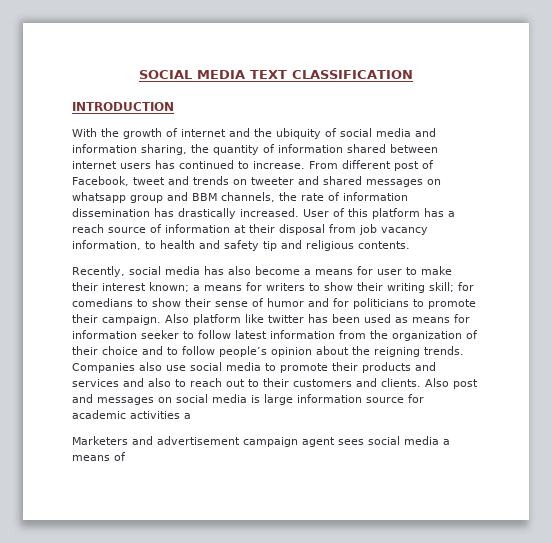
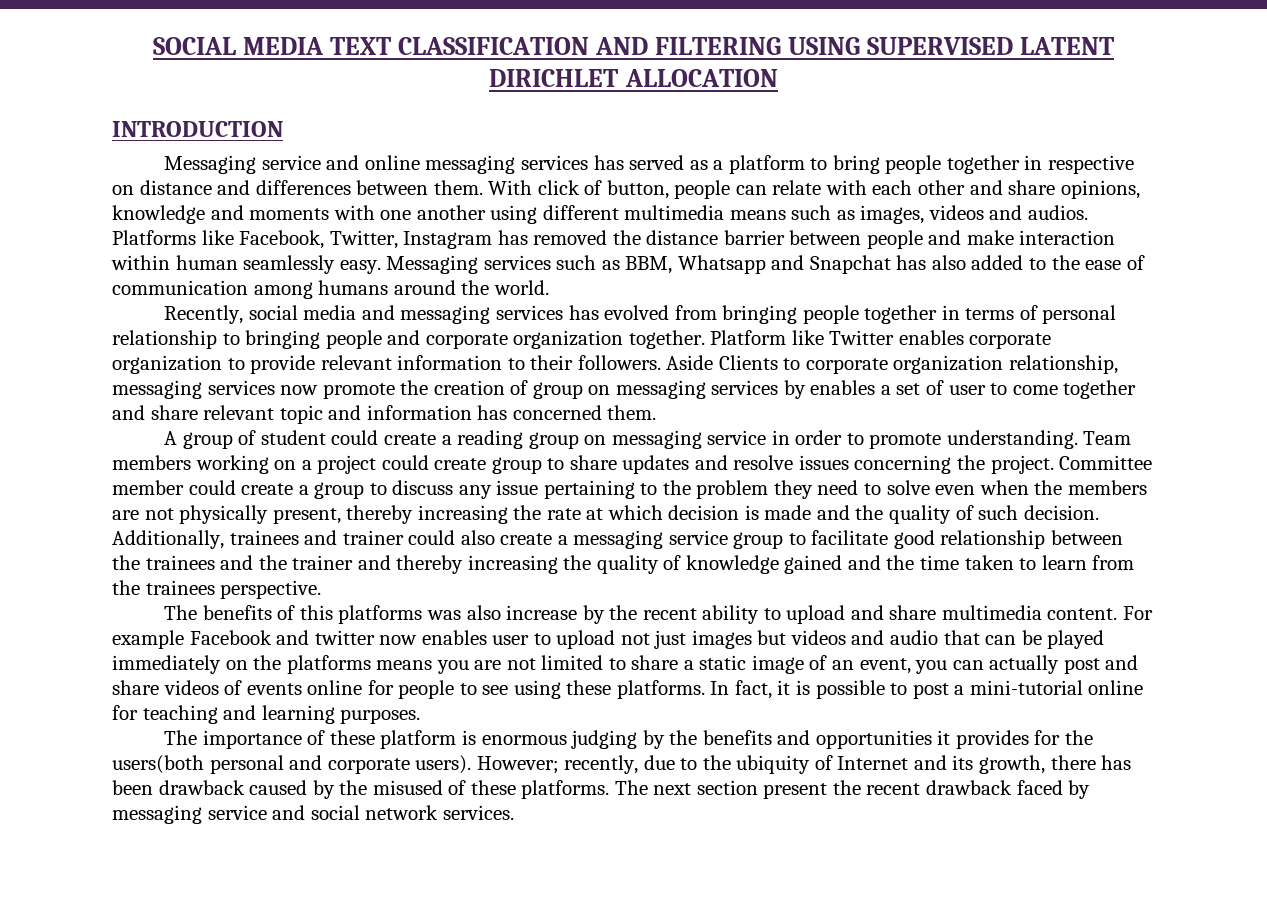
- SOCIAL MEDIA TEXT CLASSIFICATION
+ SOCIAL MEDIA TEXT CLASSIFICATION AND FILTERING USING SUPERVISED LATENT DIRICHLET ALLOCATION
  INTRODUCTION
- With the growth of internet and the ubiquity of social media and information sharing, the quantity of information shared between internet users has continued to increase. From different post of Facebook, tweet and trends on tweeter and shared messages on whatsapp group and BBM channels, the rate of information dissemination has drastically increased. User of this platform has a reach source of information at their disposal from job vacancy information, to health and safety tip and religious contents.
- Recently, social media has also become a means for user to make their interest known; a means for writers to show their writing skill; for comedians to show their sense of humor and for politicians to promote their campaign. Also platform like twitter has been used as means for information seeker to follow latest information from the organization of their choice and to follow people’s opinion about the reigning trends. Companies also use social media to promote their products and services and also to reach out to their customers and clients. Also post and messages on social media is large information source for academic activities a
- Marketers and advertisement campaign agent sees social media a means of
+ Messaging service and online messaging services has served as a platform to bring people together in respective on distance and differences between them. With click of button, people can relate with each other and share opinions, knowledge and moments with one another using different multimedia means such as images, videos and audios. Platforms like Facebook, Twitter, Instagram has removed the distance barrier between people and make interaction within human seamlessly easy. Messaging services such as BBM, Whatsapp and Snapchat has also added to the ease of communication among humans around the world.
+ Recently, social media and messaging services has evolved from bringing people together in terms of personal relationship to bringing people and corporate organization together. Platform like Twitter enables corporate organization to provide relevant information to their followers. Aside Clients to corporate organization relationship, messaging services now promote the creation of group on messaging services by enables a set of user to come together and share relevant topic and information has concerned them.
+ A group of student could create a reading group on messaging service in order to promote understanding. Team members working on a project could create group to share updates and resolve issues concerning the project. Committee member could create a group to discuss any issue pertaining to the problem they need to solve even when the members are not physically present, thereby increasing the rate at which decision is made and the quality of such decision. Additionally, trainees and trainer could also create a messaging service group to facilitate good relationship between the trainees and the trainer and thereby increasing the quality of knowledge gained and the time taken to learn from the trainees perspective.
+ The benefits of this platforms was also increase by the recent ability to upload and share multimedia content. For example Facebook and twitter now enables user to upload not just images but videos and audio that can be played immediately on the platforms means you are not limited to share a static image of an event, you can actually post and share videos of events online for people to see using these platforms. In fact, it is possible to post a mini-tutorial online for teaching and learning purposes.
+ The importance of these platform is enormous judging by the benefits and opportunities it provides for the users(both personal and corporate users). However; recently, due to the ubiquity of Internet and its growth, there has been drawback caused by the misused of these platforms. The next section present the recent drawback faced by messaging service and social network services.

